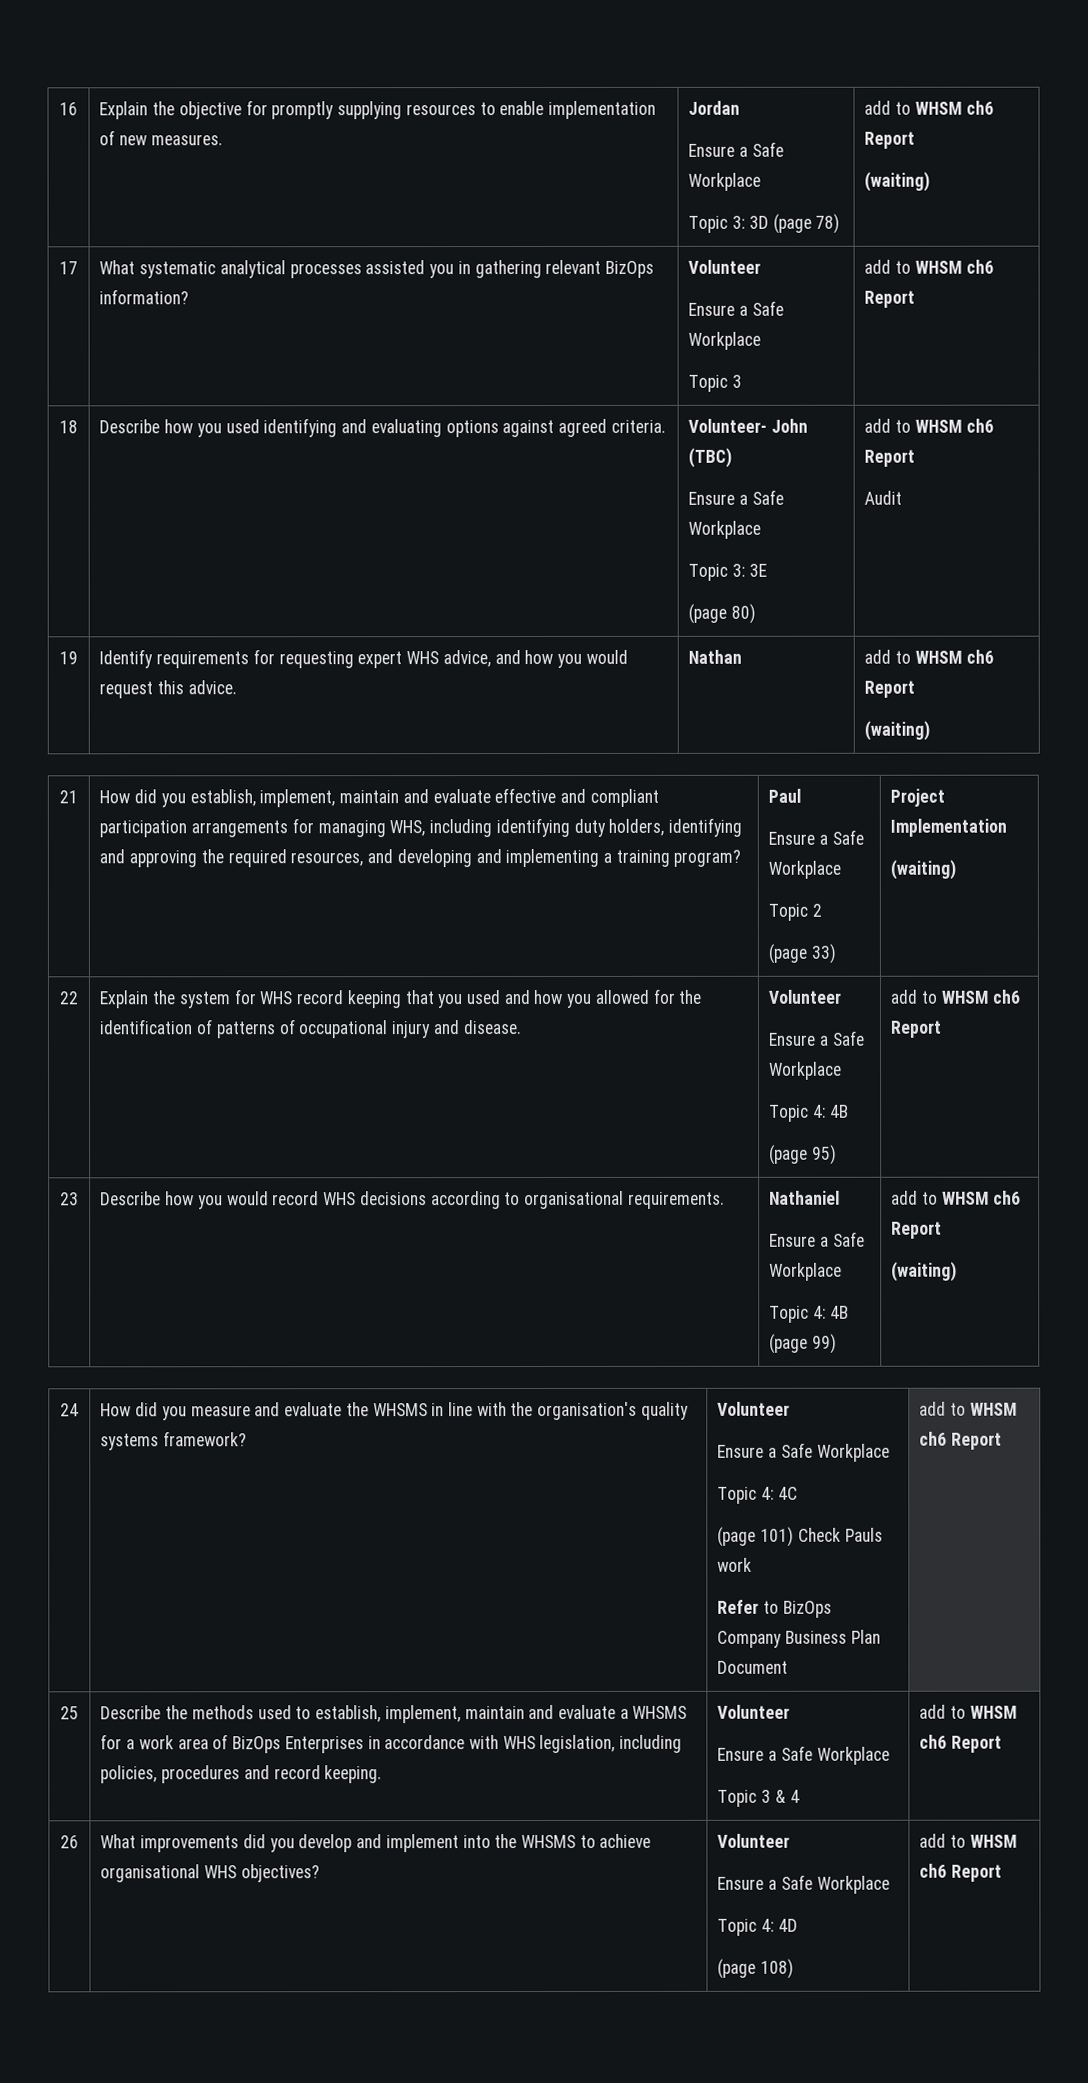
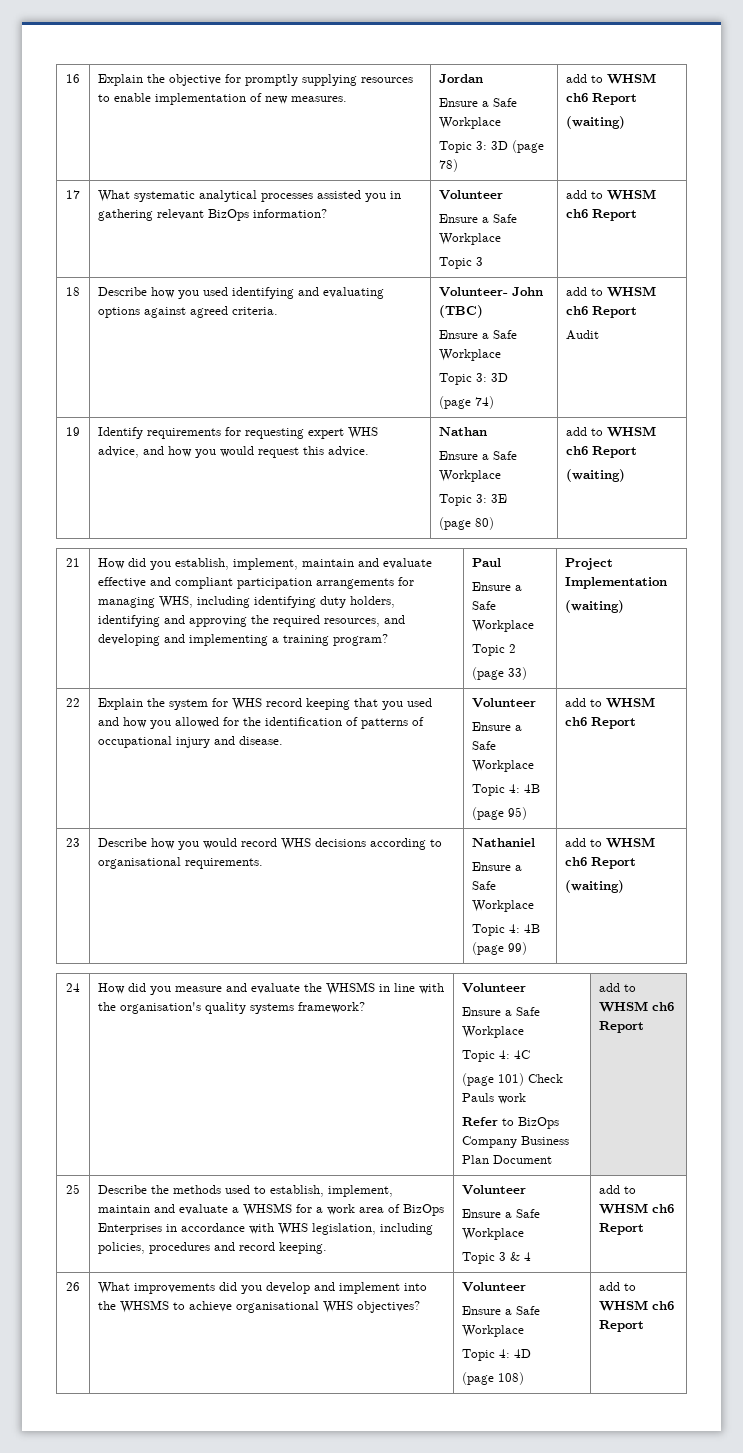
  18 | Describe how you used identifying and evaluating options against agreed criteria. | Volunteer- John (TBC)
  Ensure a Safe Workplace
- Topic 3: 3E
- (page 80) | add to WHSM ch6 Report
+ Topic 3: 3D
+ (page 74) | add to WHSM ch6 Report
- 19 | Identify requirements for requesting expert WHS advice, and how you would request this advice. | Nathan | add to WHSM ch6 Report
+ 19 | Identify requirements for requesting expert WHS advice, and how you would request this advice. | Nathan
+ Ensure a Safe Workplace
+ Topic 3: 3E
+ (page 80) | add to WHSM ch6 Report

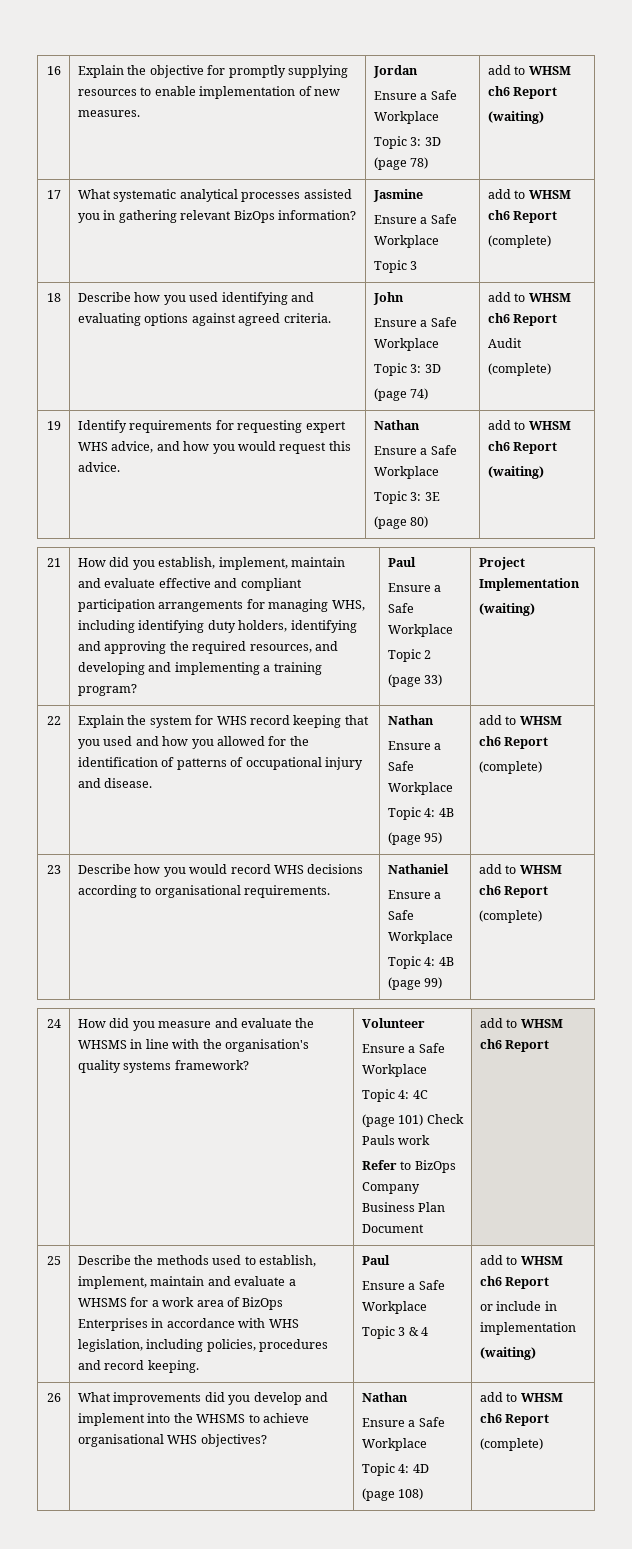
- 17 | What systematic analytical processes assisted you in gathering relevant BizOps information? | Volunteer
+ 17 | What systematic analytical processes assisted you in gathering relevant BizOps information? | Jasmine
  Ensure a Safe Workplace
  Topic 3 | add to WHSM ch6 Report
+ (complete)
- 18 | Describe how you used identifying and evaluating options against agreed criteria. | Volunteer- John (TBC)
+ 18 | Describe how you used identifying and evaluating options against agreed criteria. | John
  Ensure a Safe Workplace
  Topic 3: 3D
  (page 74) | add to WHSM ch6 Report
  Audit
+ (complete)
- Explain the system for WHS record keeping that you used and how you allowed for the identification of patterns of occupational injury and disease. | Volunteer
+ Explain the system for WHS record keeping that you used and how you allowed for the identification of patterns of occupational injury and disease. | Nathan
  (page 95) | add to WHSM ch6 Report
+ (complete)
  23 | Describe how you would record WHS decisions according to organisational requirements. | Nathaniel
  Ensure a Safe Workplace
  Topic 4: 4B (page 99) | add to WHSM ch6 Report
- (waiting)
+ (complete)
- Describe the methods used to establish, implement, maintain and evaluate a WHSMS for a work area of BizOps Enterprises in accordance with WHS legislation, including policies, procedures and record keeping. | Volunteer
+ Describe the methods used to establish, implement, maintain and evaluate a WHSMS for a work area of BizOps Enterprises in accordance with WHS legislation, including policies, procedures and record keeping. | Paul
+ or include in implementation
+ (waiting)
- 26 | What improvements did you develop and implement into the WHSMS to achieve organisational WHS objectives? | Volunteer
+ 26 | What improvements did you develop and implement into the WHSMS to achieve organisational WHS objectives? | Nathan
  Ensure a Safe Workplace
  Topic 4: 4D
  (page 108) | add to WHSM ch6 Report
+ (complete)

